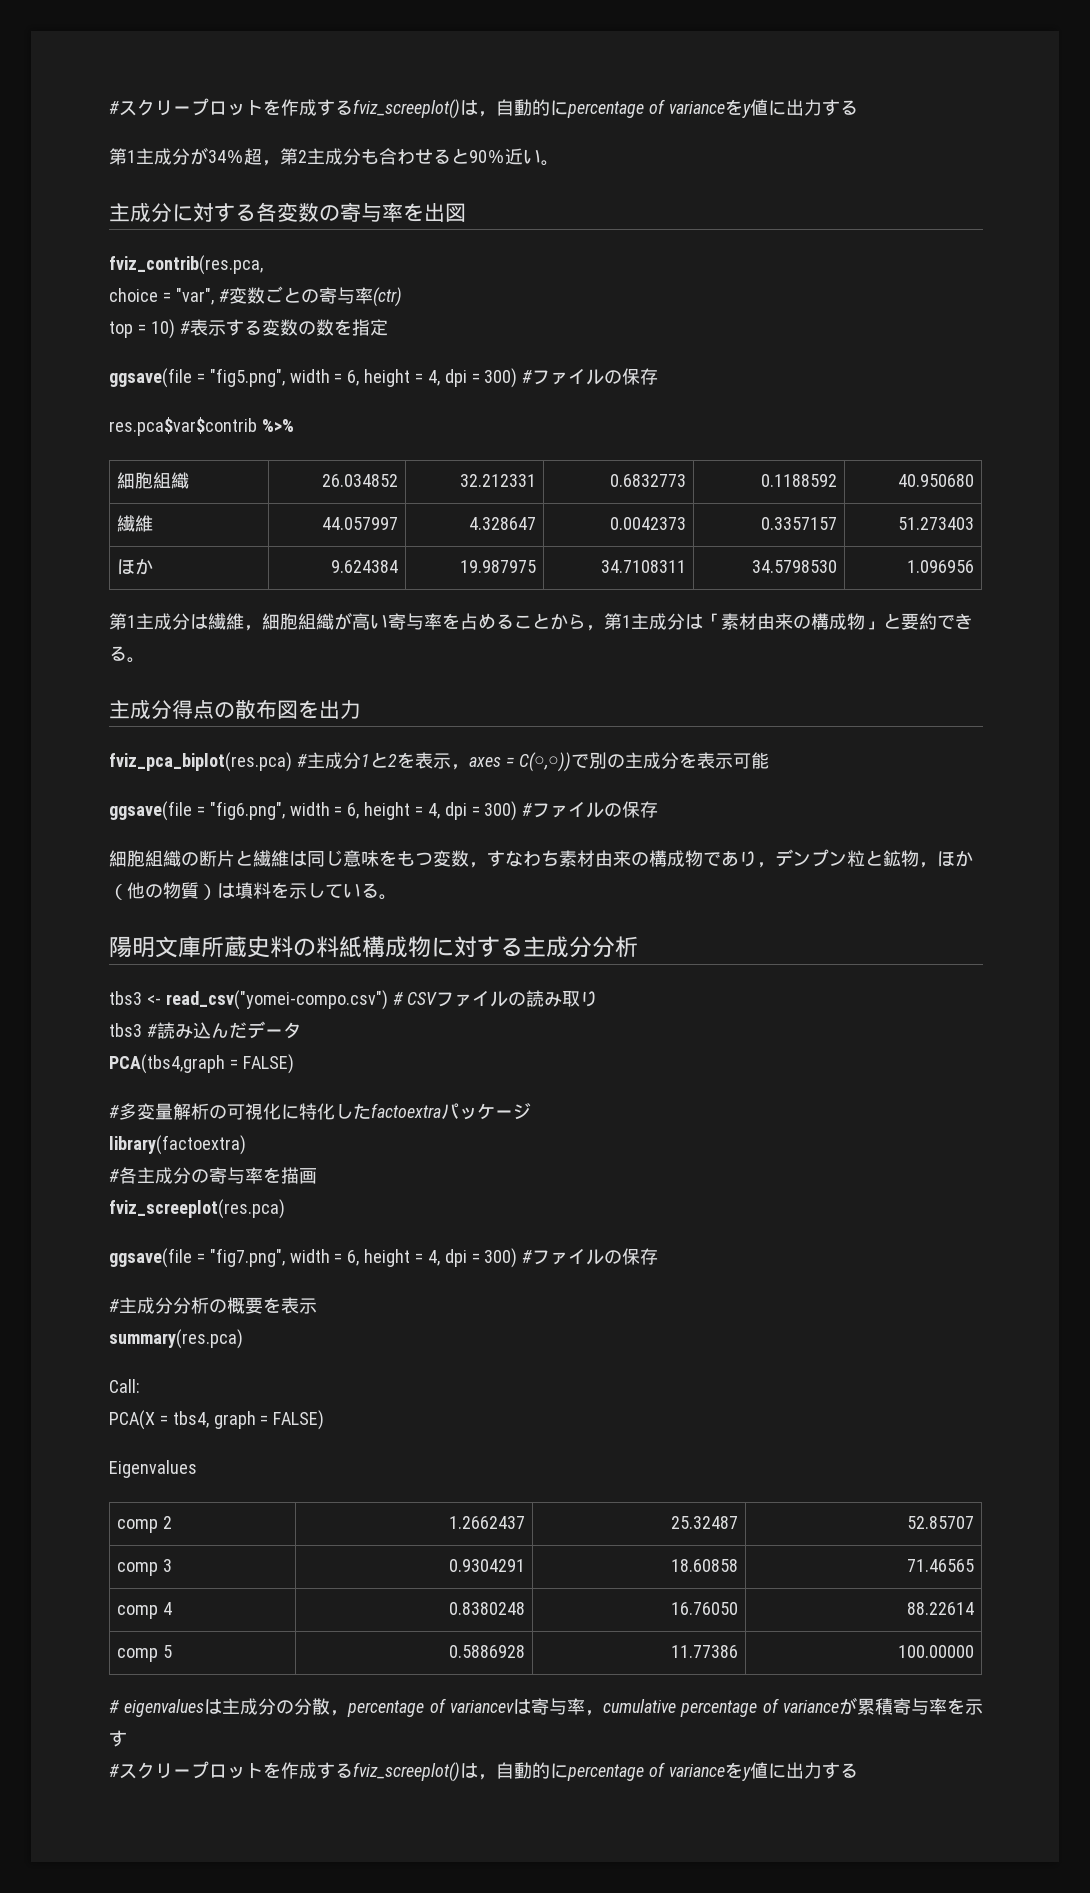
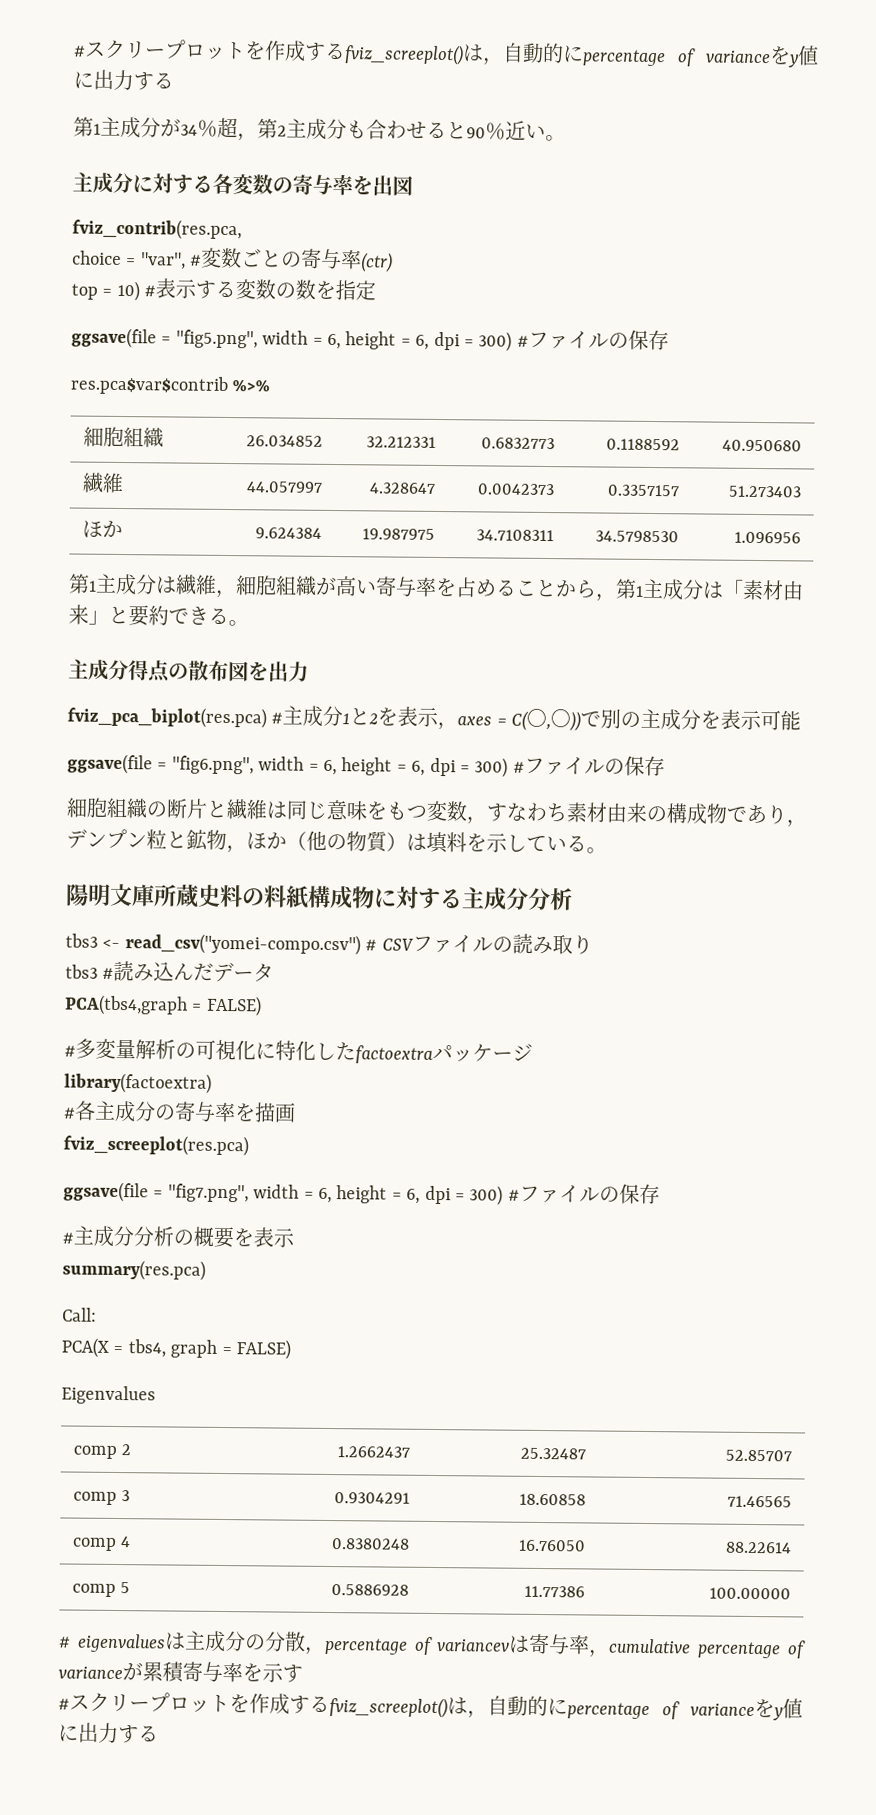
- ggsave(file = "fig5.png", width = 6, height = 4, dpi = 300) #ファイルの保存
+ ggsave(file = "fig5.png", width = 6, height = 6, dpi = 300) #ファイルの保存
- 第1主成分は繊維，細胞組織が高い寄与率を占めることから，第1主成分は「素材由来の構成物」と要約できる。
+ 第1主成分は繊維，細胞組織が高い寄与率を占めることから，第1主成分は「素材由来」と要約できる。
- ggsave(file = "fig6.png", width = 6, height = 4, dpi = 300) #ファイルの保存
+ ggsave(file = "fig6.png", width = 6, height = 6, dpi = 300) #ファイルの保存
- ggsave(file = "fig7.png", width = 6, height = 4, dpi = 300) #ファイルの保存
+ ggsave(file = "fig7.png", width = 6, height = 6, dpi = 300) #ファイルの保存

